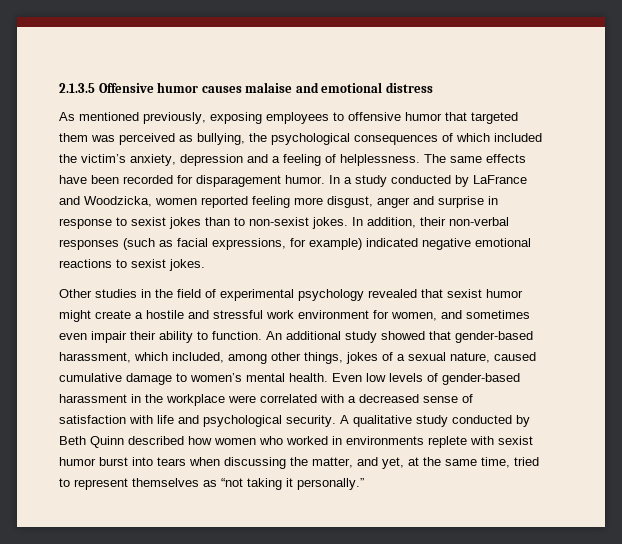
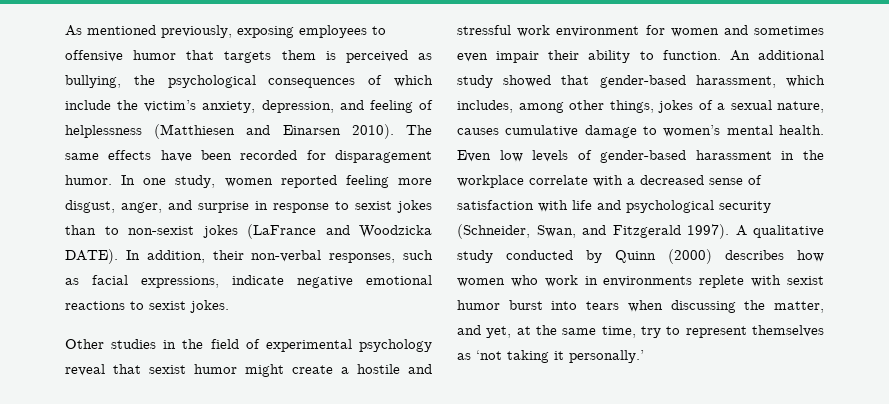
- 2.1.3.5 Offensive humor causes malaise and emotional distress
- As mentioned previously, exposing employees to offensive humor that targeted them was perceived as bullying, the psychological consequences of which included the victim’s anxiety, depression and a feeling of helplessness.
+ As mentioned previously, exposing employees to offensive humor that targets them is perceived as bullying, the psychological consequences of which include the victim’s anxiety, depression, and feeling of helplessness (Matthiesen and Einarsen 2010).
- In a study conducted by LaFrance and Woodzicka, women reported feeling more disgust, anger and surprise in response to sexist jokes than to non-sexist jokes.
+ In one study, women reported feeling more disgust, anger, and surprise in response to sexist jokes than to non-sexist jokes (LaFrance and Woodzicka DATE).
- In addition, their non-verbal responses (such as facial expressions, for example) indicated negative emotional reactions to sexist jokes.
+ In addition, their non-verbal responses, such as facial expressions, indicate negative emotional reactions to sexist jokes.
- Other studies in the field of experimental psychology revealed that sexist humor might create a hostile and stressful work environment for women, and sometimes even impair their ability to function.
+ Other studies in the field of experimental psychology reveal that sexist humor might create a hostile and stressful work environment for women and sometimes even impair their ability to function.
- An additional study showed that gender-based harassment, which included, among other things, jokes of a sexual nature, caused cumulative damage to women’s mental health.
+ An additional study showed that gender-based harassment, which includes, among other things, jokes of a sexual nature, causes cumulative damage to women’s mental health.
- Even low levels of gender-based harassment in the workplace were correlated with a decreased sense of satisfaction with life and psychological security.
+ Even low levels of gender-based harassment in the workplace correlate with a decreased sense of satisfaction with life and psychological security (Schneider, Swan, and Fitzgerald 1997).
- A qualitative study conducted by Beth Quinn described how women who worked in environments replete with sexist humor burst into tears when discussing the matter, and yet, at the same time, tried to represent themselves as “not taking it personally.”
+ A qualitative study conducted by Quinn (2000) describes how women who work in environments replete with sexist humor burst into tears when discussing the matter, and yet, at the same time, try to represent themselves as ‘not taking it personally.’

